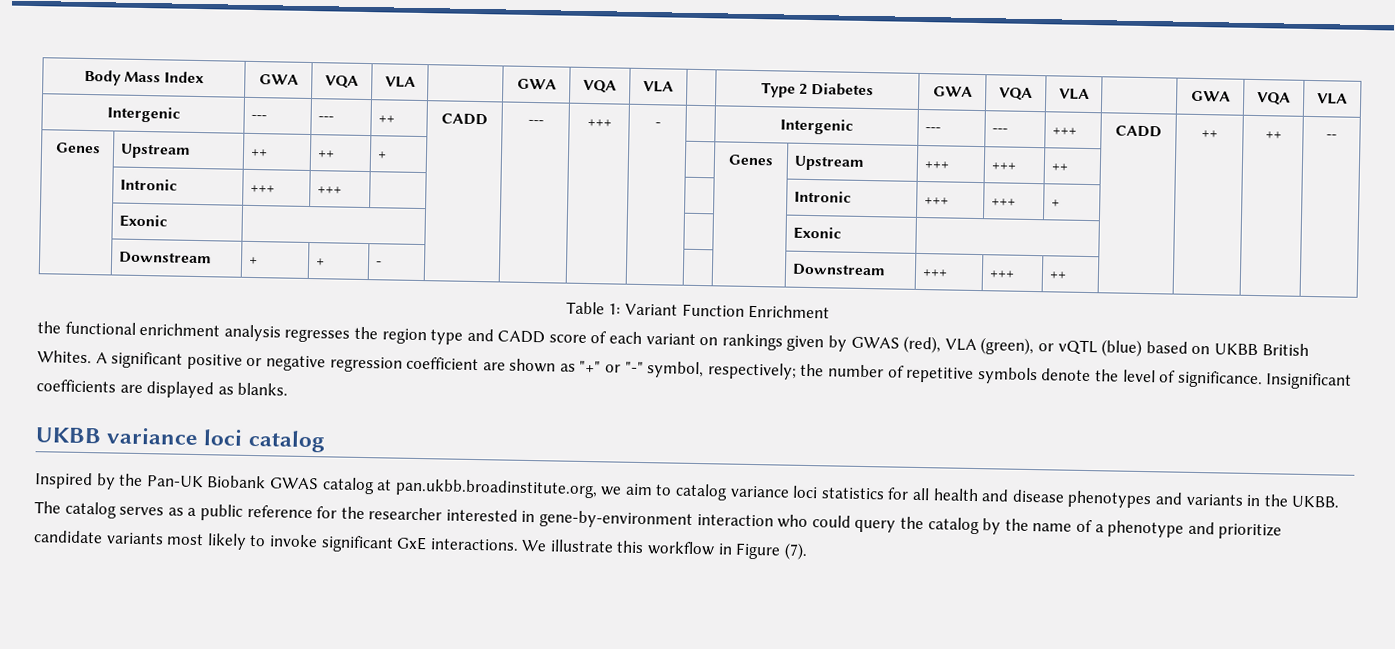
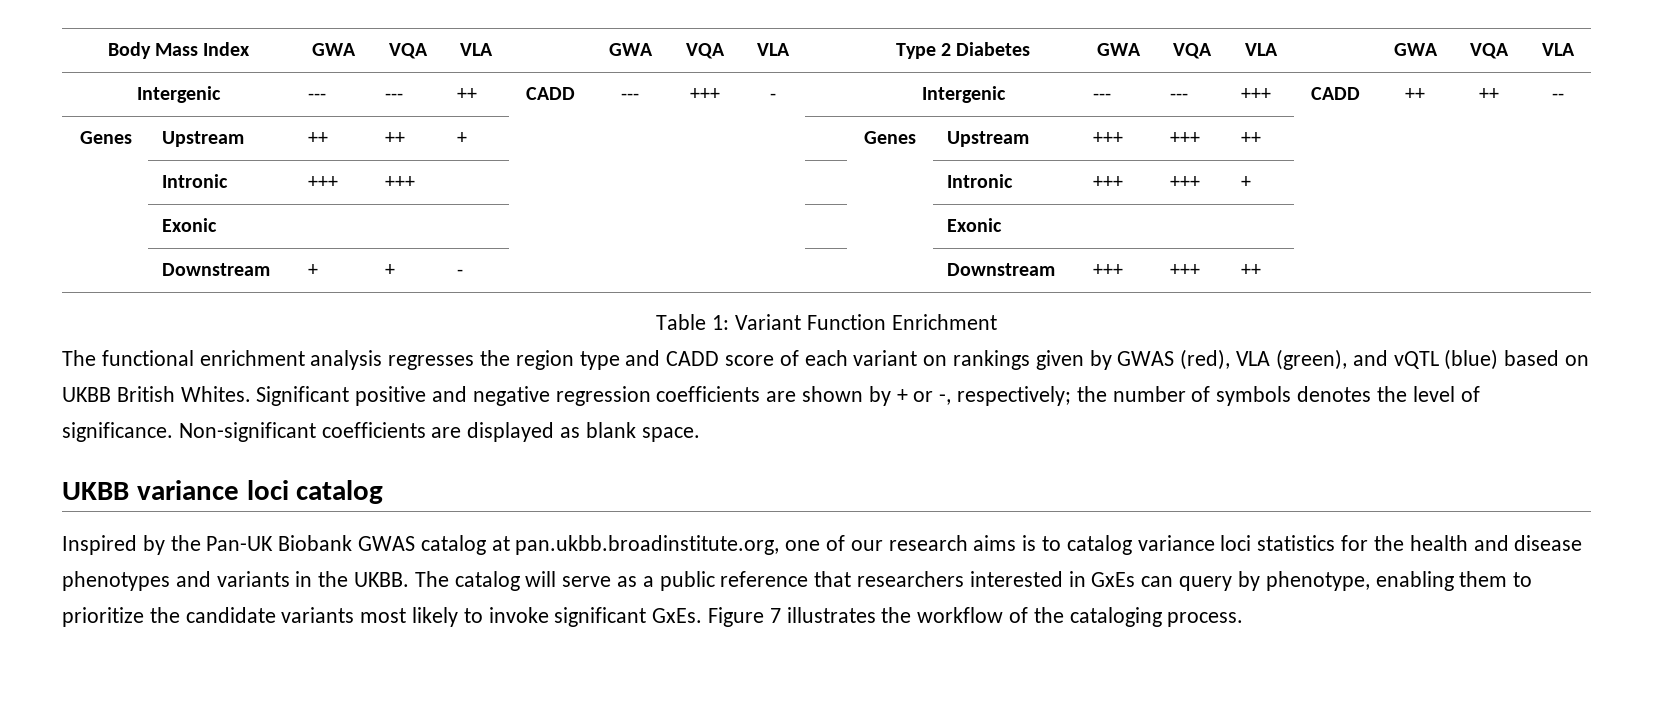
- the functional enrichment analysis regresses the region type and CADD score of each variant on rankings given by GWAS (red), VLA (green), or vQTL (blue) based on UKBB British Whites.
+ The functional enrichment analysis regresses the region type and CADD score of each variant on rankings given by GWAS (red), VLA (green), and vQTL (blue) based on UKBB British Whites.
- A significant positive or negative regression coefficient are shown as "+" or "-" symbol, respectively; the number of repetitive symbols denote the level of significance.
+ Significant positive and negative regression coefficients are shown by + or -, respectively; the number of symbols denotes the level of significance.
- Insignificant coefficients are displayed as blanks.
+ Non-significant coefficients are displayed as blank space.
- Inspired by the Pan-UK Biobank GWAS catalog at pan.ukbb.broadinstitute.org, we aim to catalog variance loci statistics for all health and disease phenotypes and variants in the UKBB.
+ Inspired by the Pan-UK Biobank GWAS catalog at pan.ukbb.broadinstitute.org, one of our research aims is to catalog variance loci statistics for the health and disease phenotypes and variants in the UKBB.
- The catalog serves as a public reference for the researcher interested in gene-by-environment interaction who could query the catalog by the name of a phenotype and prioritize candidate variants most likely to invoke significant GxE interactions. We illustrate this workflow in Figure (7).
+ The catalog will serve as a public reference that researchers interested in GxEs can query by phenotype, enabling them to prioritize the candidate variants most likely to invoke significant GxEs. Figure 7 illustrates the workflow of the cataloging process.

